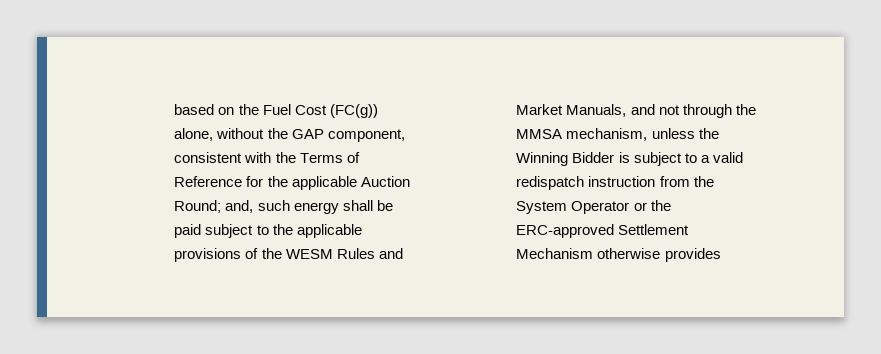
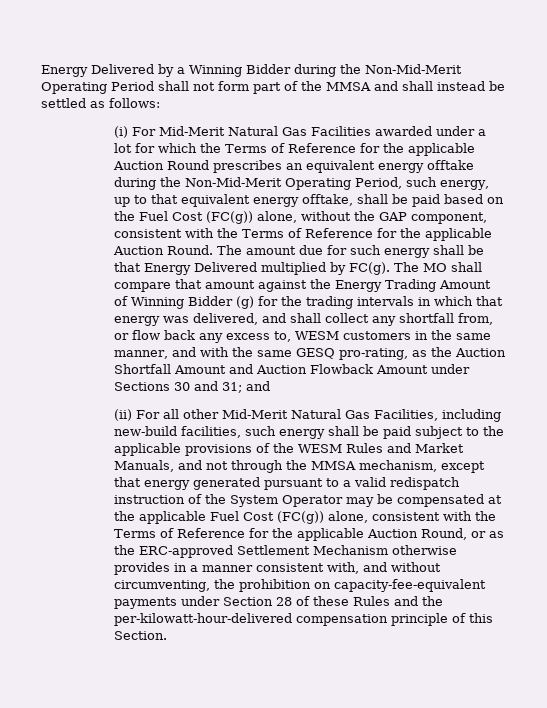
- based on the Fuel Cost (FC(g)) alone, without the GAP component, consistent with the Terms of Reference for the applicable Auction Round; and, such energy shall be paid subject to the applicable provisions of the WESM Rules and Market Manuals, and not through the MMSA mechanism, unless the Winning Bidder is subject to a valid redispatch instruction from the System Operator or the ERC-approved Settlement Mechanism otherwise provides
+ Energy Delivered by a Winning Bidder during the Non-Mid-Merit Operating Period shall not form part of the MMSA and shall instead be settled as follows:
+ (i) For Mid-Merit Natural Gas Facilities awarded under a lot for which the Terms of Reference for the applicable Auction Round prescribes an equivalent energy offtake during the Non-Mid-Merit Operating Period, such energy, up to that equivalent energy offtake, shall be paid based on the Fuel Cost (FC(g)) alone, without the GAP component, consistent with the Terms of Reference for the applicable Auction Round. The amount due for such energy shall be that Energy Delivered multiplied by FC(g). The MO shall compare that amount against the Energy Trading Amount of Winning Bidder (g) for the trading intervals in which that energy was delivered, and shall collect any shortfall from, or flow back any excess to, WESM customers in the same manner, and with the same GESQ pro-rating, as the Auction Shortfall Amount and Auction Flowback Amount under Sections 30 and 31; and
+ (ii) For all other Mid-Merit Natural Gas Facilities, including new-build facilities, such energy shall be paid subject to the applicable provisions of the WESM Rules and Market Manuals, and not through the MMSA mechanism, except that energy generated pursuant to a valid redispatch instruction of the System Operator may be compensated at the applicable Fuel Cost (FC(g)) alone, consistent with the Terms of Reference for the applicable Auction Round, or as the ERC-approved Settlement Mechanism otherwise provides in a manner consistent with, and without circumventing, the prohibition on capacity-fee-equivalent payments under Section 28 of these Rules and the per-kilowatt-hour-delivered compensation principle of this Section.

